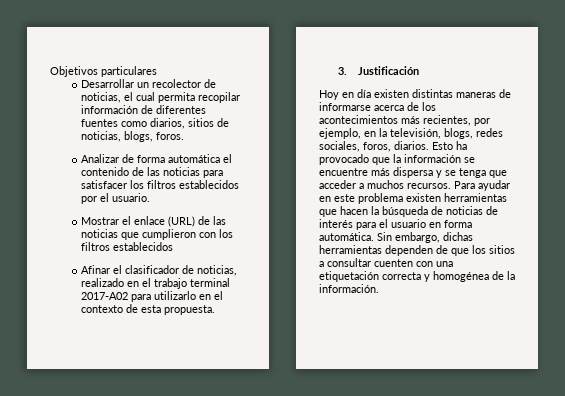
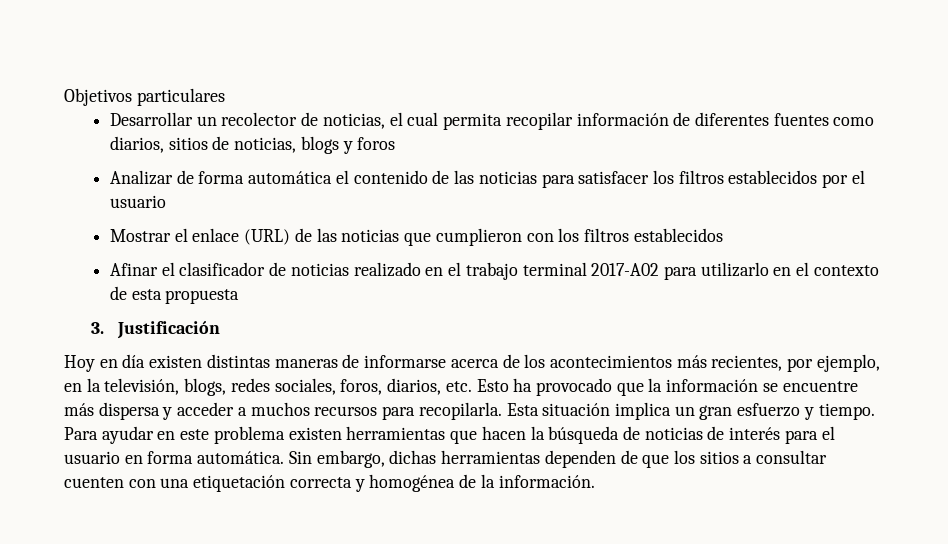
- Desarrollar un recolector de noticias, el cual permita recopilar información de diferentes fuentes como diarios, sitios de noticias, blogs, foros.
+ Desarrollar un recolector de noticias, el cual permita recopilar información de diferentes fuentes como diarios, sitios de noticias, blogs y foros
- Analizar de forma automática el contenido de las noticias para satisfacer los filtros establecidos por el usuario.
+ Analizar de forma automática el contenido de las noticias para satisfacer los filtros establecidos por el usuario
- Afinar el clasificador de noticias, realizado en el trabajo terminal 2017-A02 para utilizarlo en el contexto de esta propuesta.
+ Afinar el clasificador de noticias realizado en el trabajo terminal 2017-A02 para utilizarlo en el contexto de esta propuesta
- Hoy en día existen distintas maneras de informarse acerca de los acontecimientos más recientes, por ejemplo, en la televisión, blogs, redes sociales, foros, diarios. Esto ha provocado que la información se encuentre más dispersa y se tenga que acceder a muchos recursos.
+ Hoy en día existen distintas maneras de informarse acerca de los acontecimientos más recientes, por ejemplo, en la televisión, blogs, redes sociales, foros, diarios, etc. Esto ha provocado que la información se encuentre más dispersa y acceder a muchos recursos para recopilarla. Esta situación implica un gran esfuerzo y tiempo.

